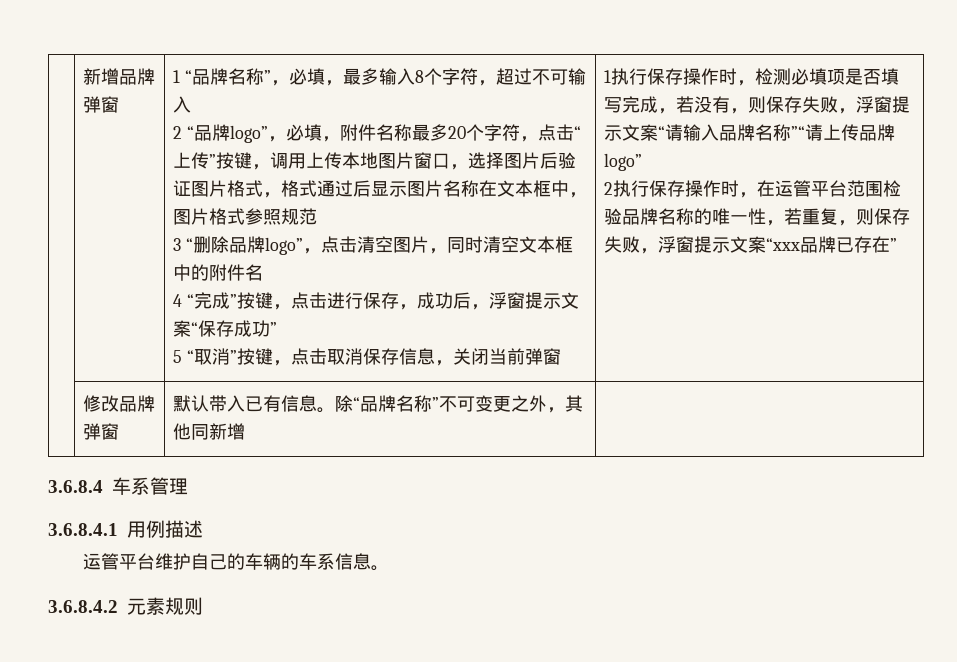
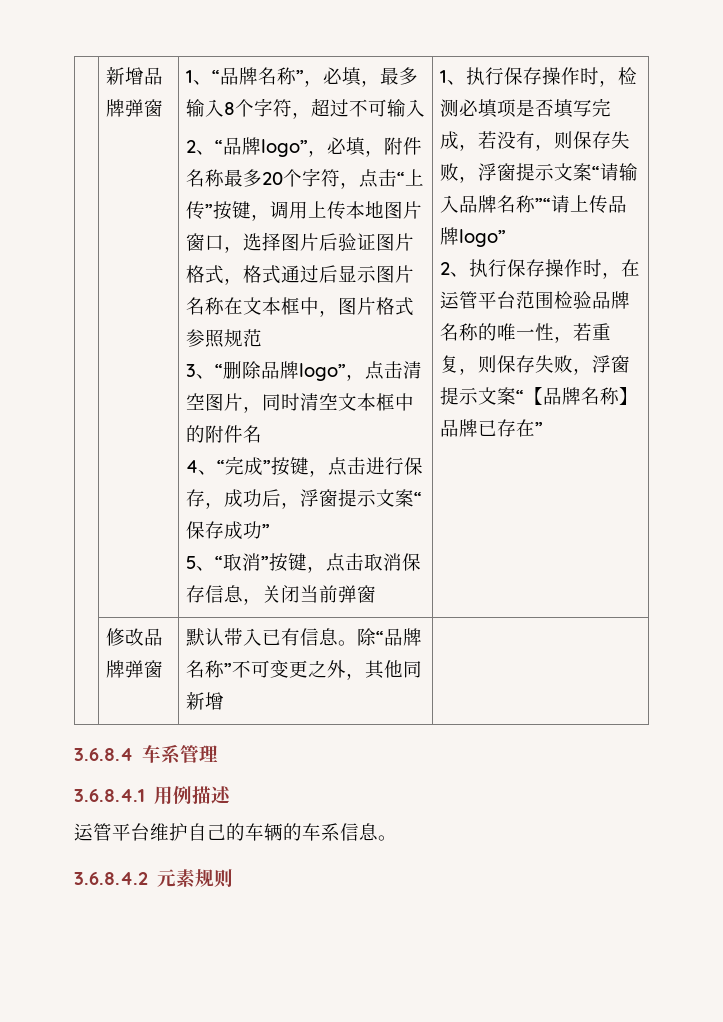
- 1 “品牌名称”，必填，最多输入8个字符，超过不可输入
+ 1、“品牌名称”，必填，最多输入8个字符，超过不可输入
- 2 “品牌logo”，必填，附件名称最多20个字符，点击“上传”按键，调用上传本地图片窗口，选择图片后验证图片格式，格式通过后显示图片名称在文本框中，图片格式参照规范
+ 2、“品牌logo”，必填，附件名称最多20个字符，点击“上传”按键，调用上传本地图片窗口，选择图片后验证图片格式，格式通过后显示图片名称在文本框中，图片格式参照规范
- 3 “删除品牌logo”，点击清空图片，同时清空文本框中的附件名
+ 3、“删除品牌logo”，点击清空图片，同时清空文本框中的附件名
- 4 “完成”按键，点击进行保存，成功后，浮窗提示文案“保存成功”
+ 4、“完成”按键，点击进行保存，成功后，浮窗提示文案“保存成功”
- 5 “取消”按键，点击取消保存信息，关闭当前弹窗
+ 5、“取消”按键，点击取消保存信息，关闭当前弹窗
- 1执行保存操作时，检测必填项是否填写完成，若没有，则保存失败，浮窗提示文案“请输入品牌名称”“请上传品牌logo”
+ 1、执行保存操作时，检测必填项是否填写完成，若没有，则保存失败，浮窗提示文案“请输入品牌名称”“请上传品牌logo”
- 2执行保存操作时，在运管平台范围检验品牌名称的唯一性，若重复，则保存失败，浮窗提示文案“xxx品牌已存在”
+ 2、执行保存操作时，在运管平台范围检验品牌名称的唯一性，若重复，则保存失败，浮窗提示文案“【品牌名称】品牌已存在”

